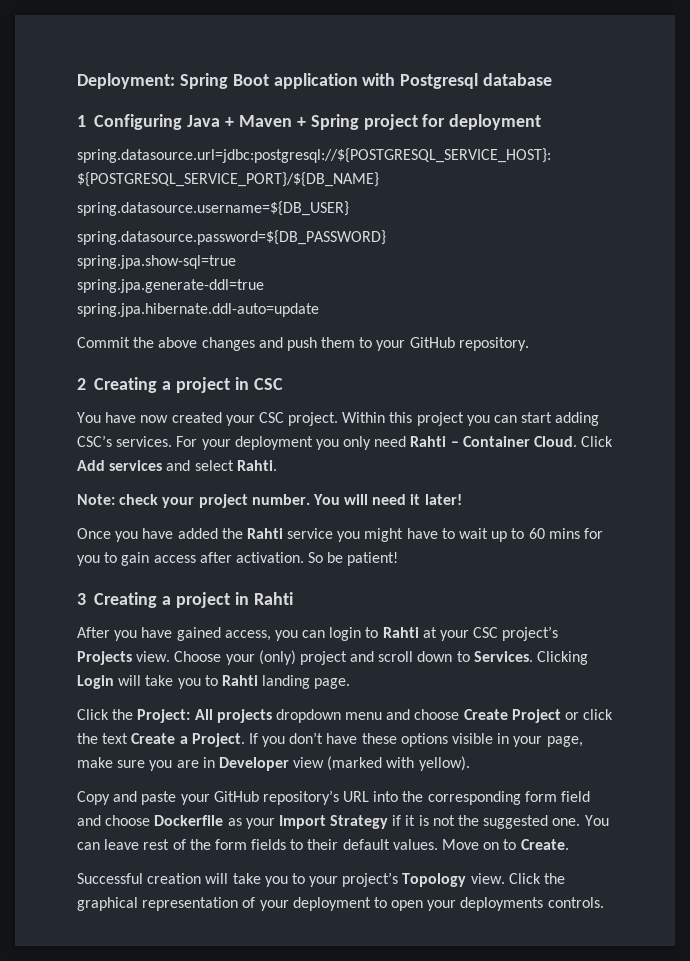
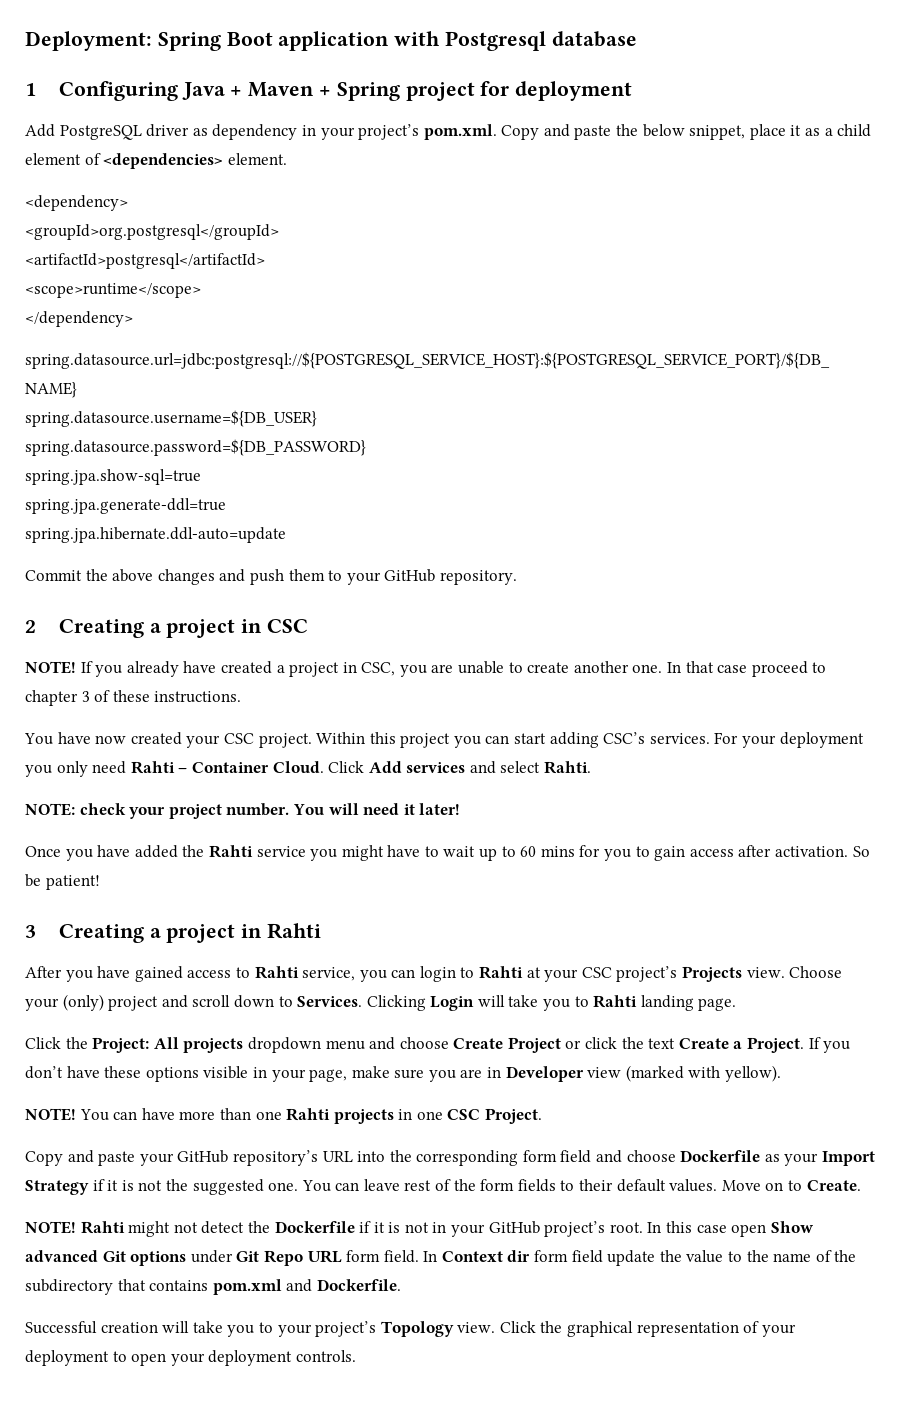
+ Add PostgreSQL driver as dependency in your project’s pom.xml. Copy and paste the below snippet, place it as a child element of <dependencies> element.
+ <dependency>
+ <groupId>org.postgresql</groupId>
+ <artifactId>postgresql</artifactId>
+ <scope>runtime</scope>
+ </dependency>
+ NOTE! If you already have created a project in CSC, you are unable to create another one. In that case proceed to chapter 3 of these instructions.
- Note: check your project number.
+ NOTE: check your project number.
- After you have gained access, you can login to Rahti at your CSC project’s Projects view.
+ After you have gained access to Rahti service, you can login to Rahti at your CSC project’s Projects view.
+ NOTE! You can have more than one Rahti projects in one CSC Project.
+ NOTE! Rahti might not detect the Dockerfile if it is not in your GitHub project’s root. In this case open Show advanced Git options under Git Repo URL form field. In Context dir form field update the value to the name of the subdirectory that contains pom.xml and Dockerfile.
- Click the graphical representation of your deployment to open your deployments controls.
+ Click the graphical representation of your deployment to open your deployment controls.

